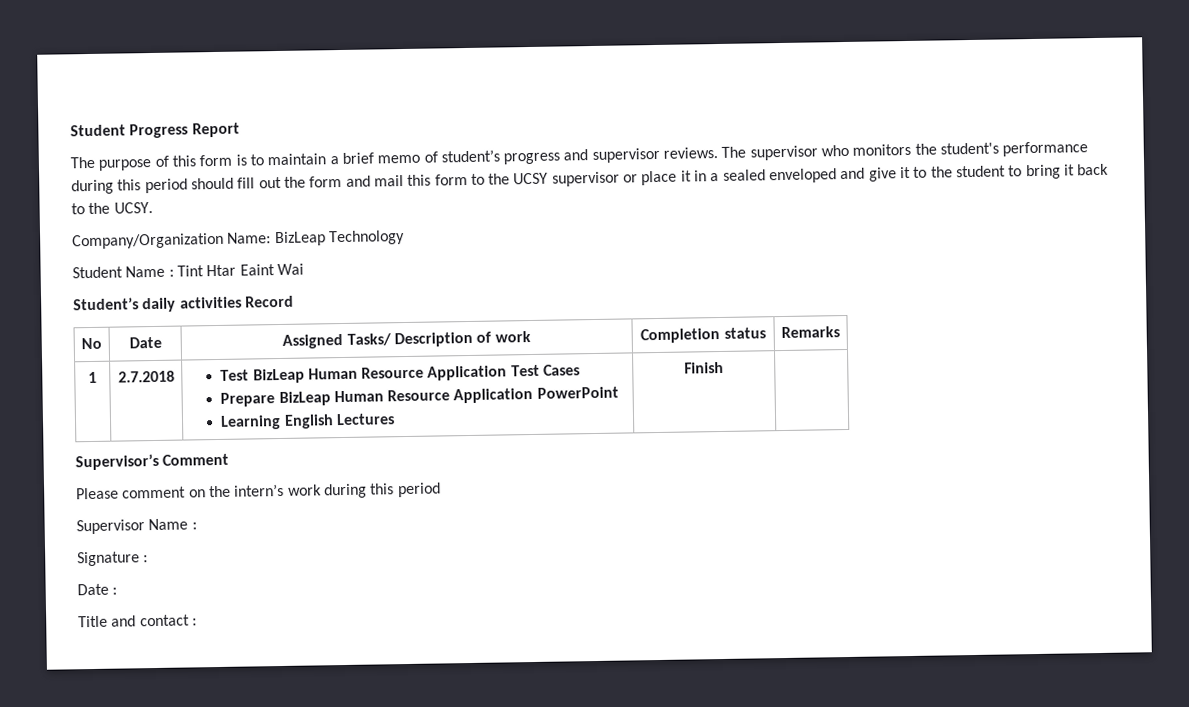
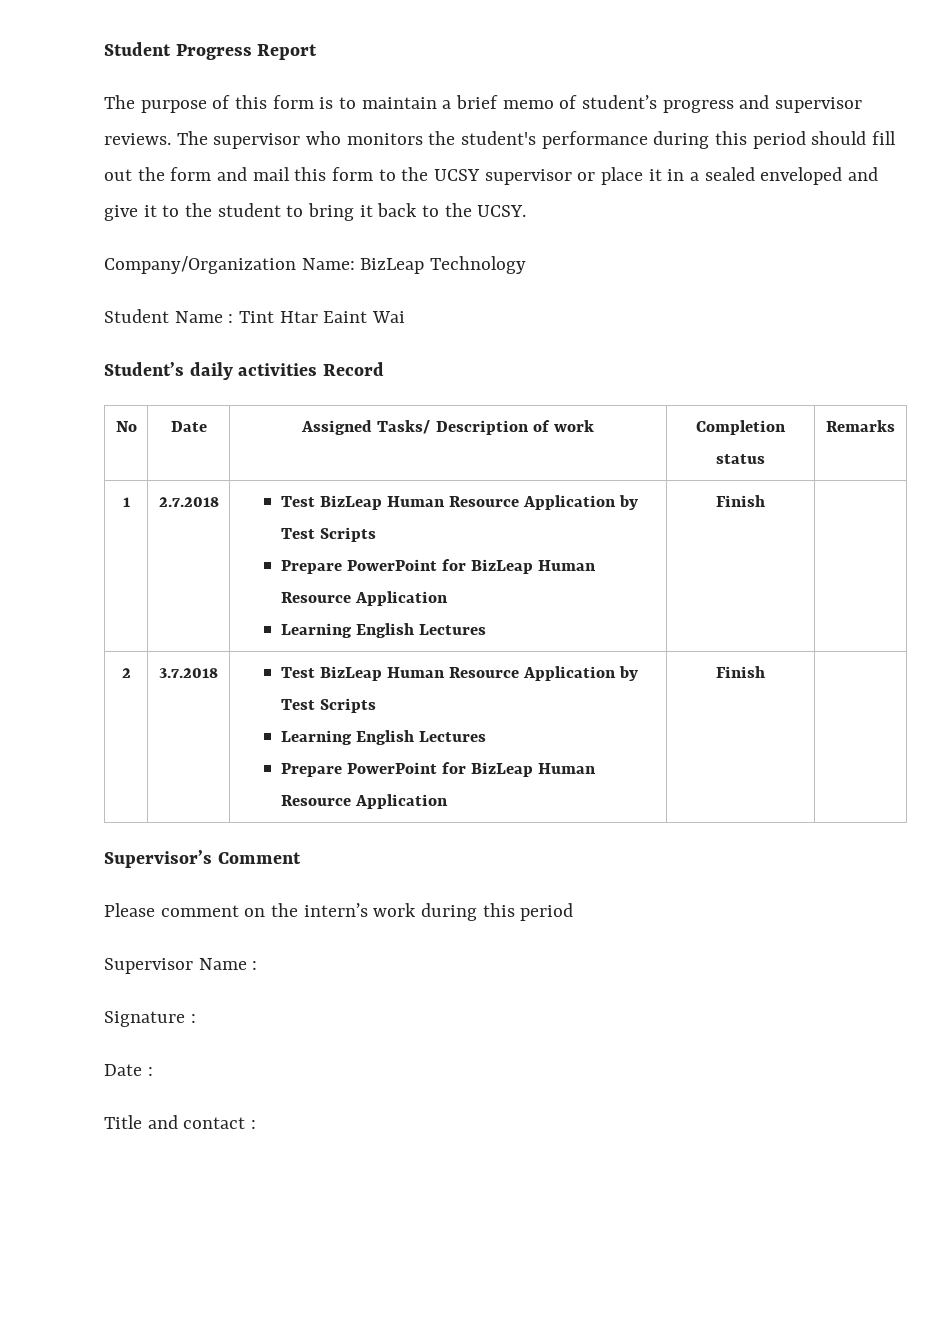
- 1 | 2.7.2018 | Test BizLeap Human Resource Application Test Cases
- Prepare BizLeap Human Resource Application PowerPoint
+ 1 | 2.7.2018 | Test BizLeap Human Resource Application by Test Scripts
+ Prepare PowerPoint for BizLeap Human Resource Application
+ 2 | 3.7.2018 | Test BizLeap Human Resource Application by Test Scripts
+ Learning English Lectures
+ Prepare PowerPoint for BizLeap Human Resource Application | Finish |

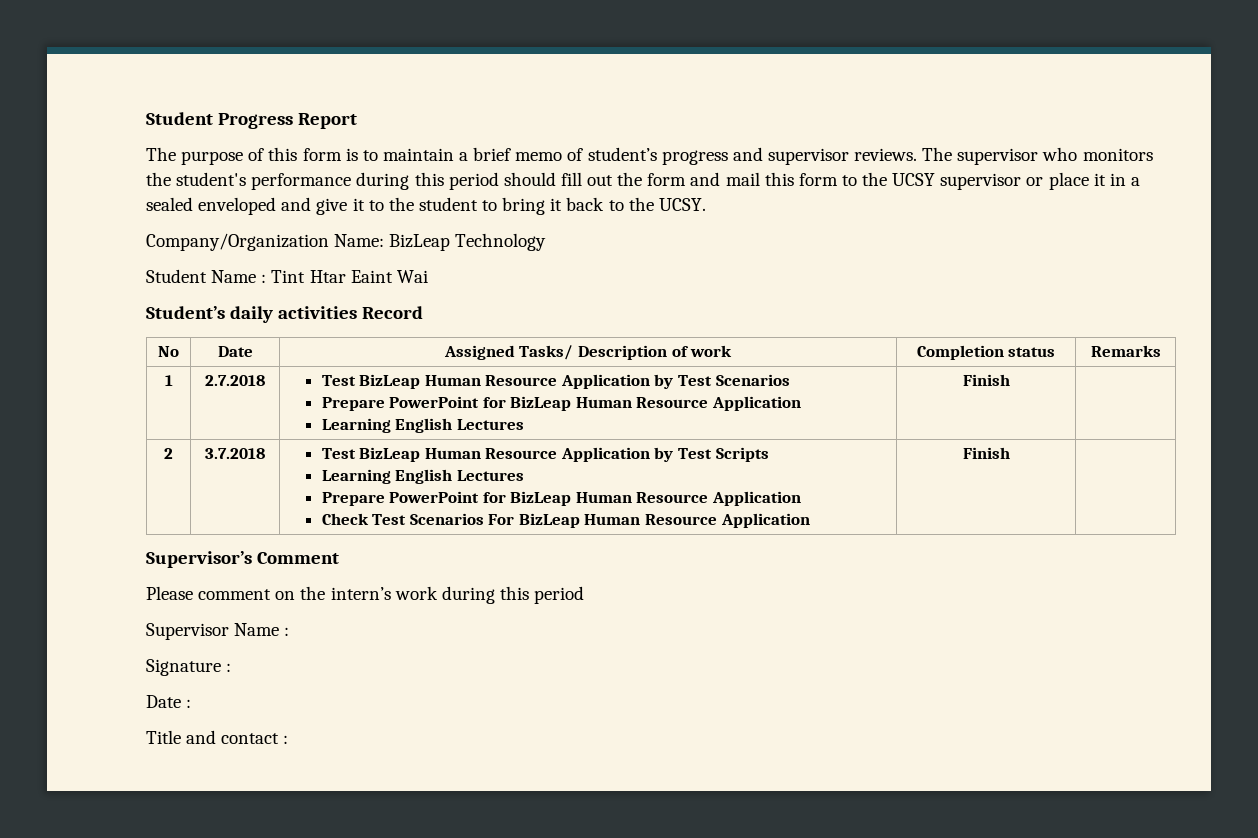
- 1 | 2.7.2018 | Test BizLeap Human Resource Application by Test Scripts
+ 1 | 2.7.2018 | Test BizLeap Human Resource Application by Test Scenarios
  2 | 3.7.2018 | Test BizLeap Human Resource Application by Test Scripts
  Learning English Lectures
- Prepare PowerPoint for BizLeap Human Resource Application | Finish |
+ Prepare PowerPoint for BizLeap Human Resource Application
+ Check Test Scenarios For BizLeap Human Resource Application | Finish |

